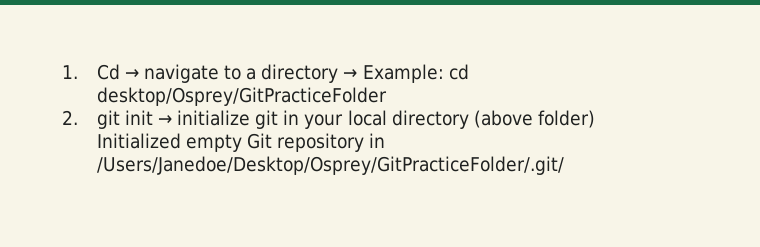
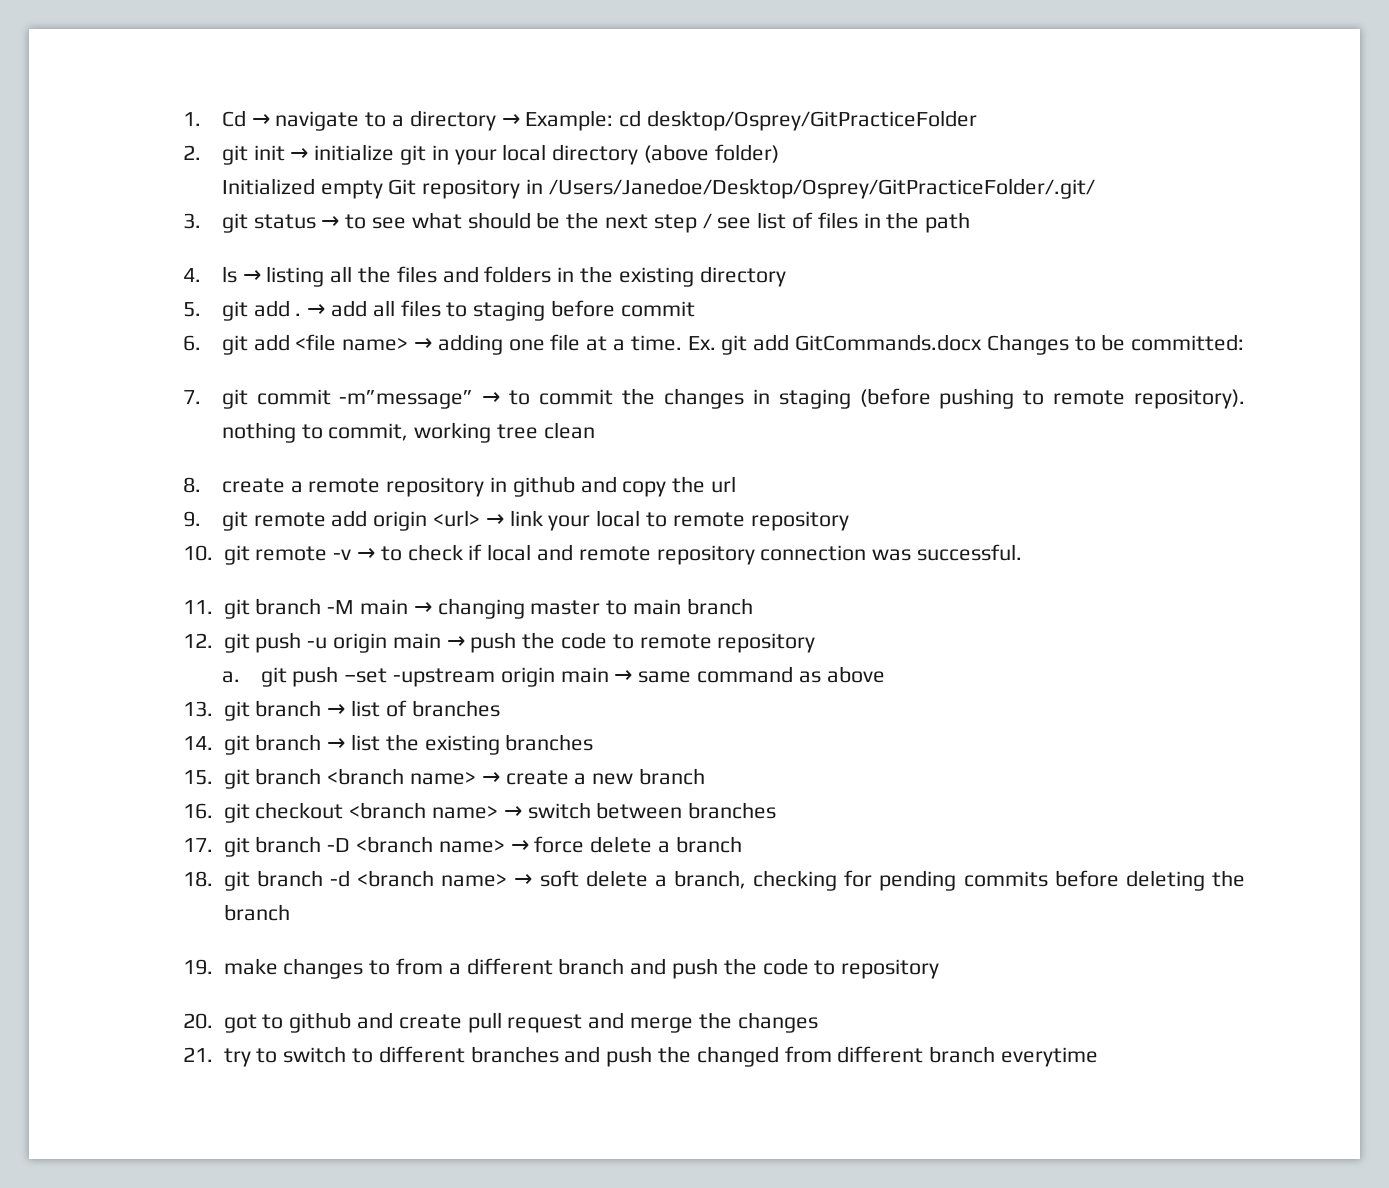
+ 3. git status → to see what should be the next step / see list of files in the path
+ 4. ls → listing all the files and folders in the existing directory
+ 5. git add . → add all files to staging before commit
+ 6. git add <file name> → adding one file at a time. Ex. git add GitCommands.docx Changes to be committed:
+ 7. git commit -m”message” → to commit the changes in staging (before pushing to remote repository). nothing to commit, working tree clean
+ 8. create a remote repository in github and copy the url
+ 9. git remote add origin <url> → link your local to remote repository
+ 10. git remote -v → to check if local and remote repository connection was successful.
+ 11. git branch -M main → changing master to main branch
+ 12. git push -u origin main → push the code to remote repository
+ a. git push –set -upstream origin main → same command as above
+ 13. git branch → list of branches
+ 14. git branch → list the existing branches
+ 15. git branch <branch name> → create a new branch
+ 16. git checkout <branch name> → switch between branches
+ 17. git branch -D <branch name> → force delete a branch
+ 18. git branch -d <branch name> → soft delete a branch, checking for pending commits before deleting the branch
+ 19. make changes to from a different branch and push the code to repository
+ 20. got to github and create pull request and merge the changes
+ 21. try to switch to different branches and push the changed from different branch everytime

